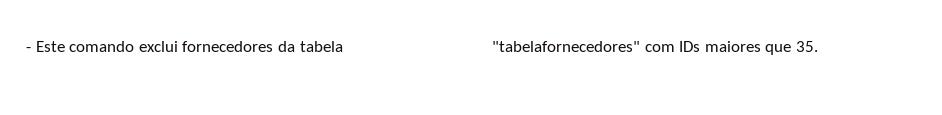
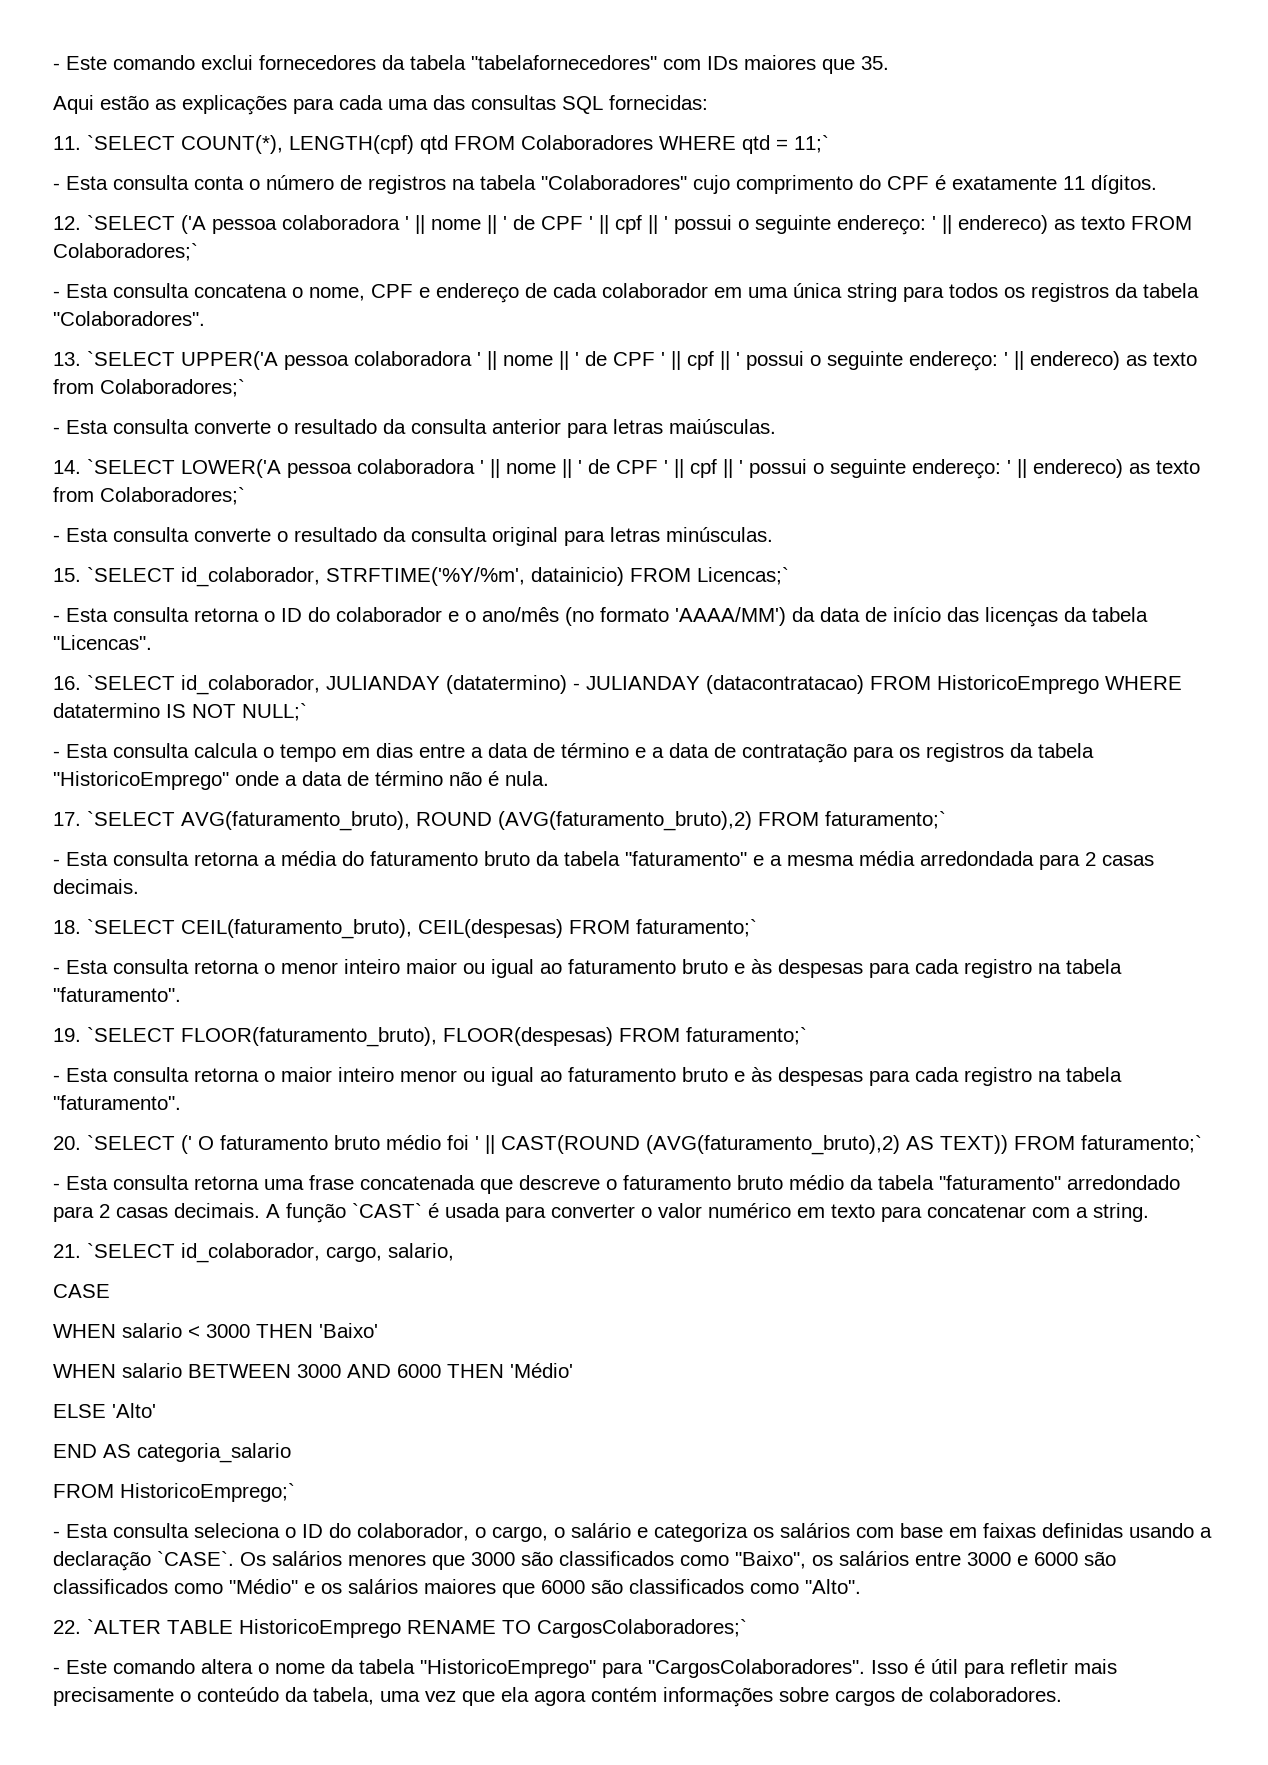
+ Aqui estão as explicações para cada uma das consultas SQL fornecidas:
+ 11. `SELECT COUNT(*), LENGTH(cpf) qtd FROM Colaboradores WHERE qtd = 11;`
+ - Esta consulta conta o número de registros na tabela "Colaboradores" cujo comprimento do CPF é exatamente 11 dígitos.
+ 12. `SELECT ('A pessoa colaboradora ' || nome || ' de CPF ' || cpf || ' possui o seguinte endereço: ' || endereco) as texto FROM Colaboradores;`
+ - Esta consulta concatena o nome, CPF e endereço de cada colaborador em uma única string para todos os registros da tabela "Colaboradores".
+ 13. `SELECT UPPER('A pessoa colaboradora ' || nome || ' de CPF ' || cpf || ' possui o seguinte endereço: ' || endereco) as texto from Colaboradores;`
+ - Esta consulta converte o resultado da consulta anterior para letras maiúsculas.
+ 14. `SELECT LOWER('A pessoa colaboradora ' || nome || ' de CPF ' || cpf || ' possui o seguinte endereço: ' || endereco) as texto from Colaboradores;`
+ - Esta consulta converte o resultado da consulta original para letras minúsculas.
+ 15. `SELECT id_colaborador, STRFTIME('%Y/%m', datainicio) FROM Licencas;`
+ - Esta consulta retorna o ID do colaborador e o ano/mês (no formato 'AAAA/MM') da data de início das licenças da tabela "Licencas".
+ 16. `SELECT id_colaborador, JULIANDAY (datatermino) - JULIANDAY (datacontratacao) FROM HistoricoEmprego WHERE datatermino IS NOT NULL;`
+ - Esta consulta calcula o tempo em dias entre a data de término e a data de contratação para os registros da tabela "HistoricoEmprego" onde a data de término não é nula.
+ 17. `SELECT AVG(faturamento_bruto), ROUND (AVG(faturamento_bruto),2) FROM faturamento;`
+ - Esta consulta retorna a média do faturamento bruto da tabela "faturamento" e a mesma média arredondada para 2 casas decimais.
+ 18. `SELECT CEIL(faturamento_bruto), CEIL(despesas) FROM faturamento;`
+ - Esta consulta retorna o menor inteiro maior ou igual ao faturamento bruto e às despesas para cada registro na tabela "faturamento".
+ 19. `SELECT FLOOR(faturamento_bruto), FLOOR(despesas) FROM faturamento;`
+ - Esta consulta retorna o maior inteiro menor ou igual ao faturamento bruto e às despesas para cada registro na tabela "faturamento".
+ 20. `SELECT (' O faturamento bruto médio foi ' || CAST(ROUND (AVG(faturamento_bruto),2) AS TEXT)) FROM faturamento;`
+ - Esta consulta retorna uma frase concatenada que descreve o faturamento bruto médio da tabela "faturamento" arredondado para 2 casas decimais. A função `CAST` é usada para converter o valor numérico em texto para concatenar com a string.
+ 21. `SELECT id_colaborador, cargo, salario,
+ CASE
+ WHEN salario < 3000 THEN 'Baixo'
+ WHEN salario BETWEEN 3000 AND 6000 THEN 'Médio'
+ ELSE 'Alto'
+ END AS categoria_salario
+ FROM HistoricoEmprego;`
+ - Esta consulta seleciona o ID do colaborador, o cargo, o salário e categoriza os salários com base em faixas definidas usando a declaração `CASE`. Os salários menores que 3000 são classificados como "Baixo", os salários entre 3000 e 6000 são classificados como "Médio" e os salários maiores que 6000 são classificados como "Alto".
+ 22. `ALTER TABLE HistoricoEmprego RENAME TO CargosColaboradores;`
+ - Este comando altera o nome da tabela "HistoricoEmprego" para "CargosColaboradores". Isso é útil para refletir mais precisamente o conteúdo da tabela, uma vez que ela agora contém informações sobre cargos de colaboradores.

